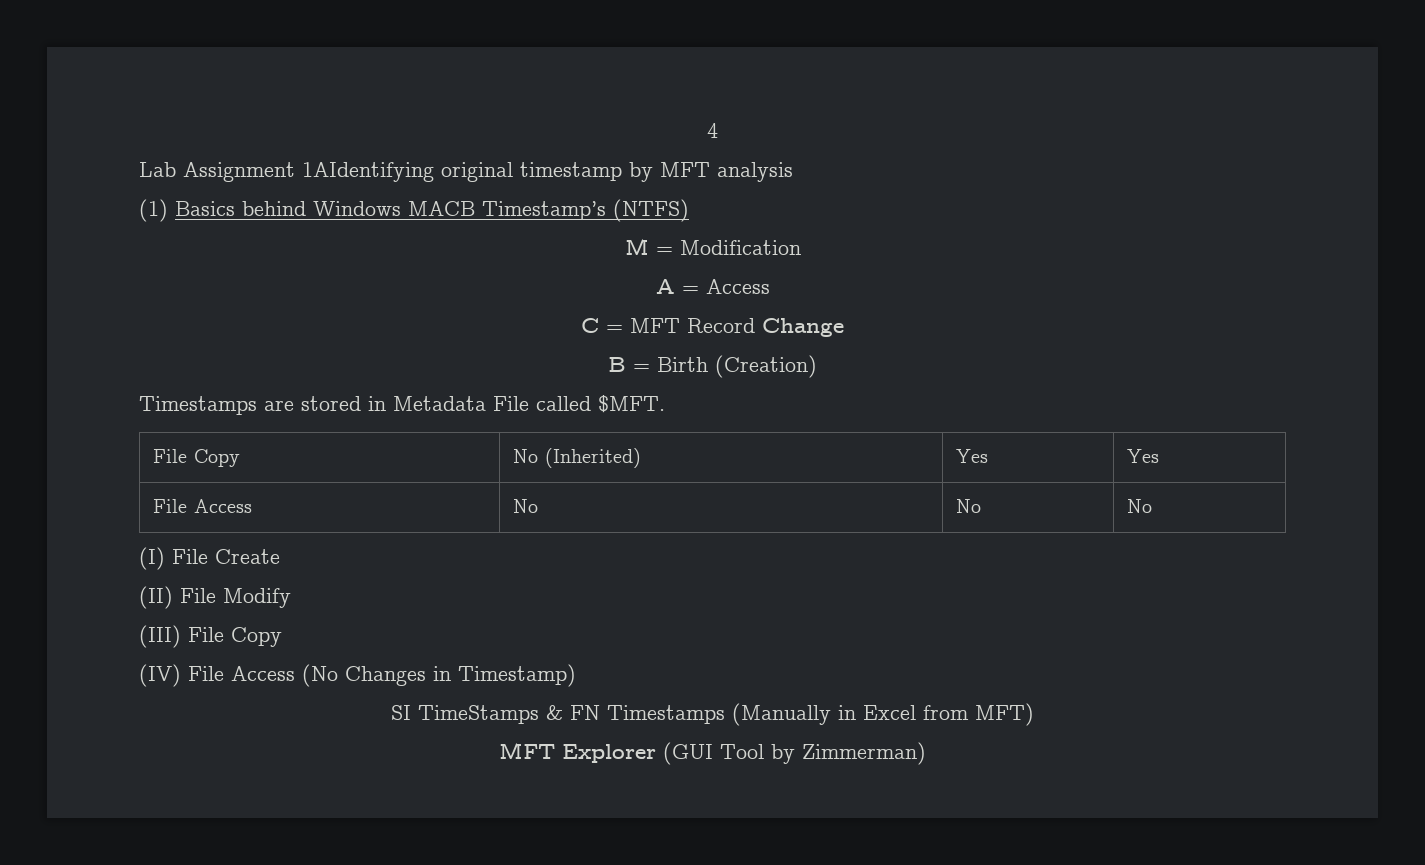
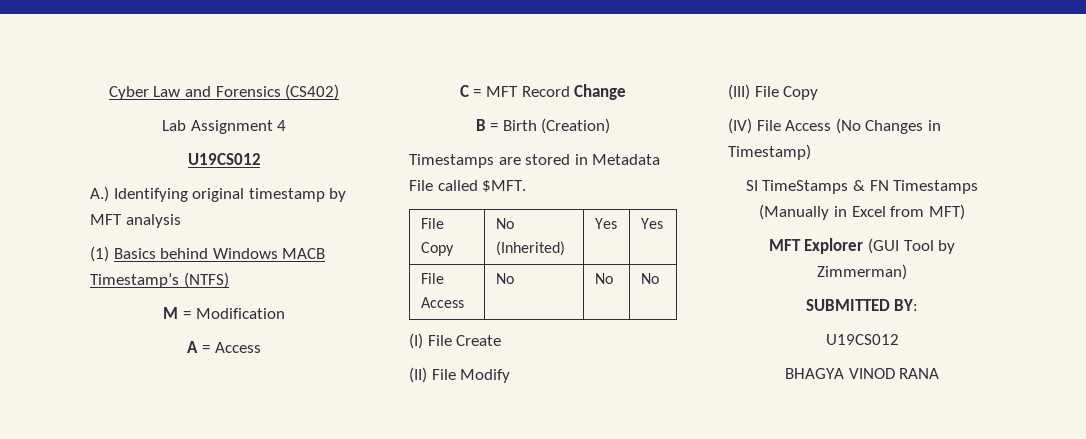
- 4
- Lab Assignment 1AIdentifying original timestamp by MFT analysis
+ Cyber Law and Forensics (CS402)
+ Lab Assignment 4
+ U19CS012
+ A.) Identifying original timestamp by MFT analysis
+ SUBMITTED BY:
+ U19CS012
+ BHAGYA VINOD RANA

